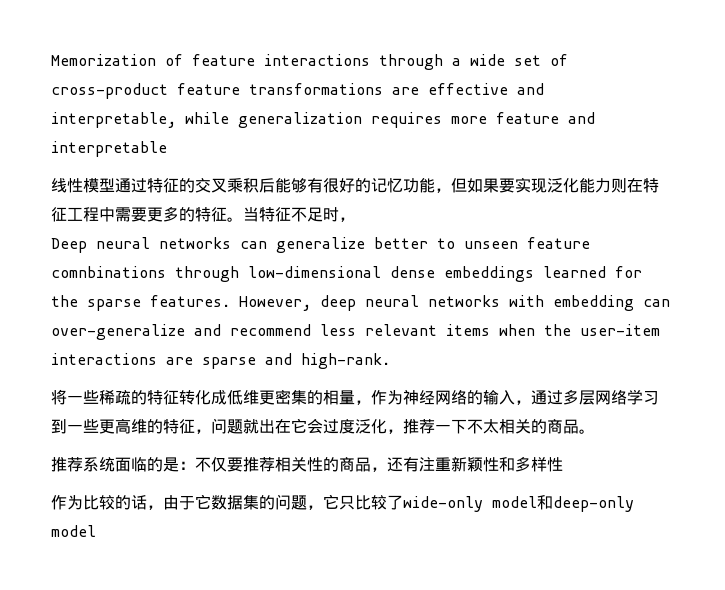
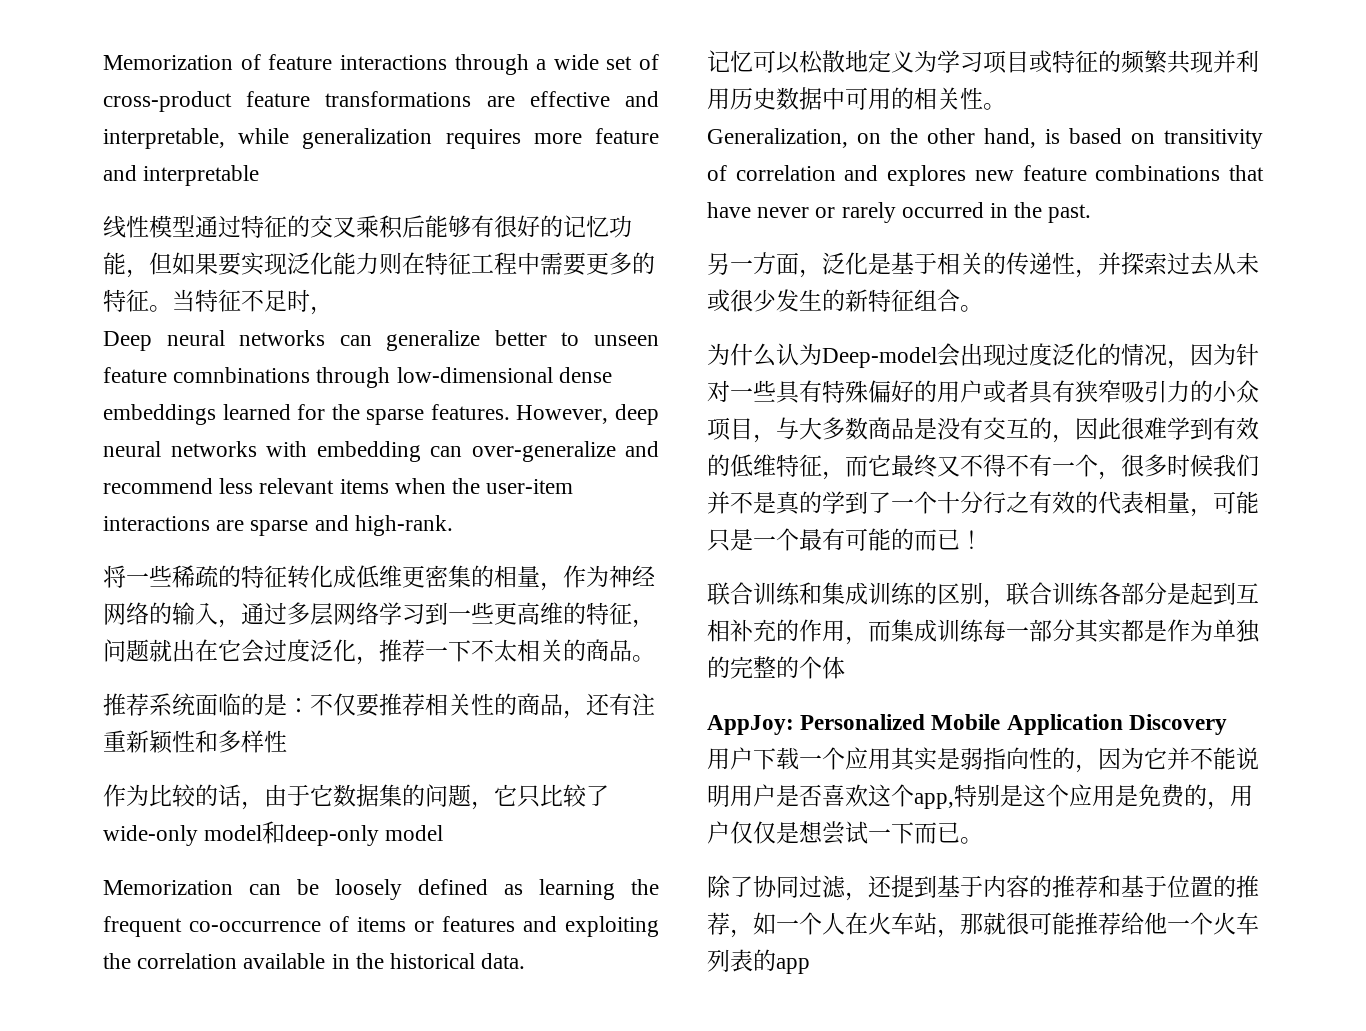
+ Memorization can be loosely defined as learning the frequent co-occurrence of items or features and exploiting the correlation available in the historical data.
+ 记忆可以松散地定义为学习项目或特征的频繁共现并利用历史数据中可用的相关性。
+ Generalization, on the other hand, is based on transitivity of correlation and explores new feature combinations that have never or rarely occurred in the past.
+ 另一方面，泛化是基于相关的传递性，并探索过去从未或很少发生的新特征组合。
+ 为什么认为Deep-model会出现过度泛化的情况，因为针对一些具有特殊偏好的用户或者具有狭窄吸引力的小众项目，与大多数商品是没有交互的，因此很难学到有效的低维特征，而它最终又不得不有一个，很多时候我们并不是真的学到了一个十分行之有效的代表相量，可能只是一个最有可能的而已！
+ 联合训练和集成训练的区别，联合训练各部分是起到互相补充的作用，而集成训练每一部分其实都是作为单独的完整的个体
+ AppJoy: Personalized Mobile Application Discovery
+ 用户下载一个应用其实是弱指向性的，因为它并不能说明用户是否喜欢这个app,特别是这个应用是免费的，用户仅仅是想尝试一下而已。
+ 除了协同过滤，还提到基于内容的推荐和基于位置的推荐，如一个人在火车站，那就很可能推荐给他一个火车列表的app

